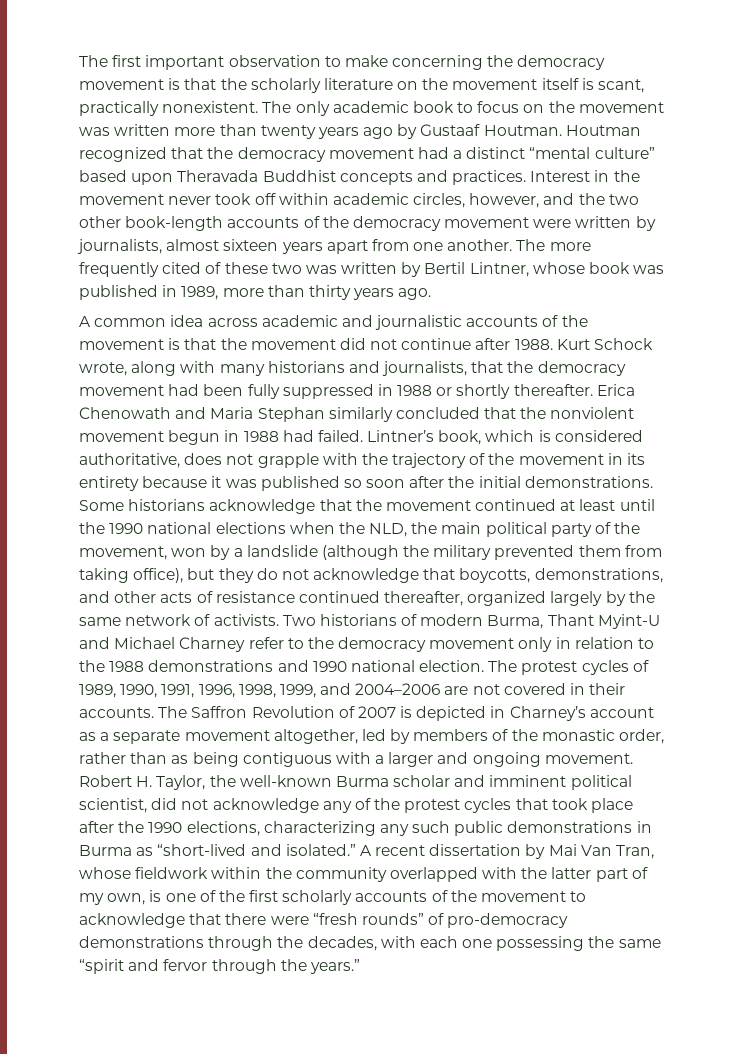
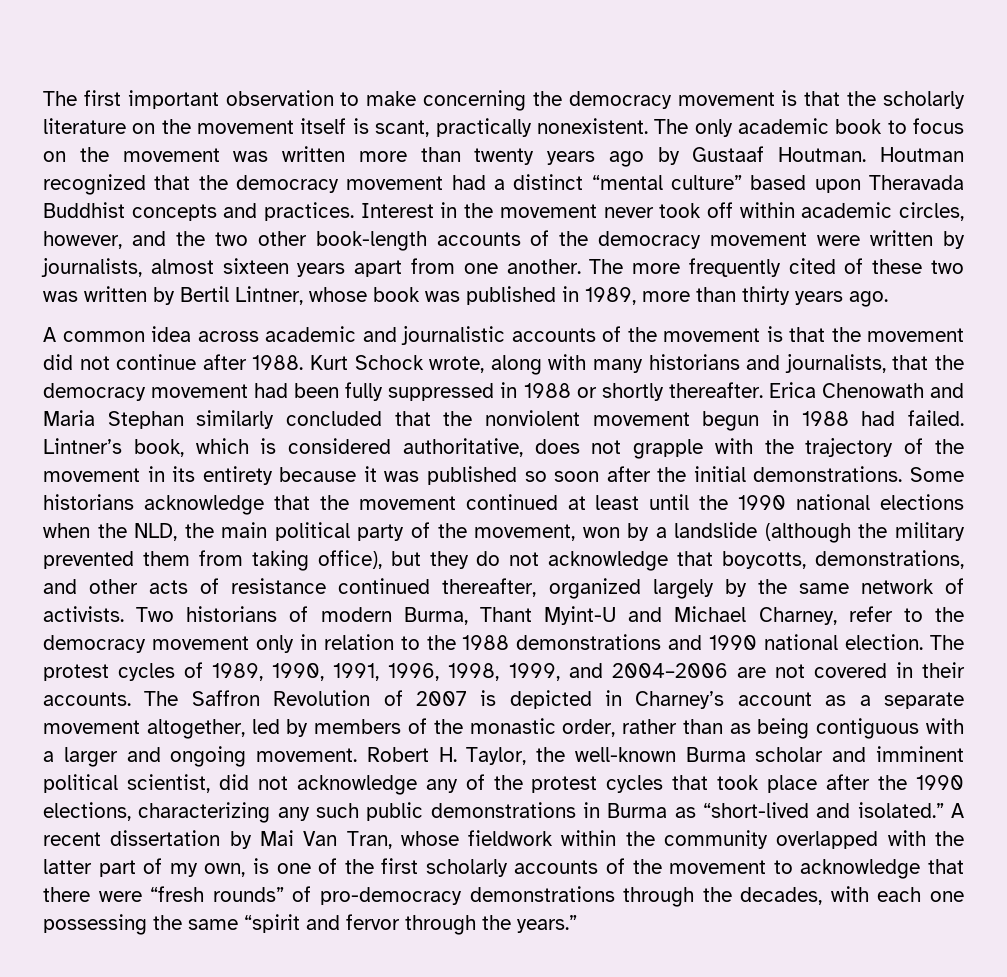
- Two historians of modern Burma, Thant Myint-U and Michael Charney refer to the democracy movement only in relation to the 1988 demonstrations and 1990 national election.
+ Two historians of modern Burma, Thant Myint-U and Michael Charney, refer to the democracy movement only in relation to the 1988 demonstrations and 1990 national election.

